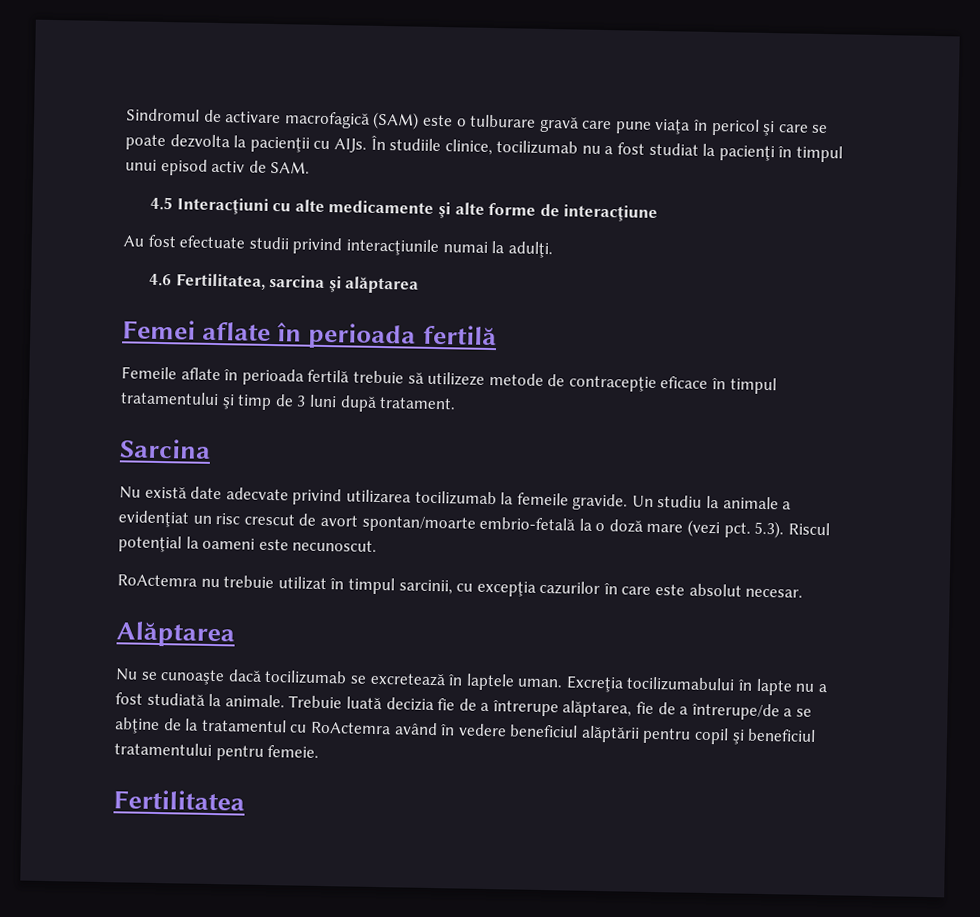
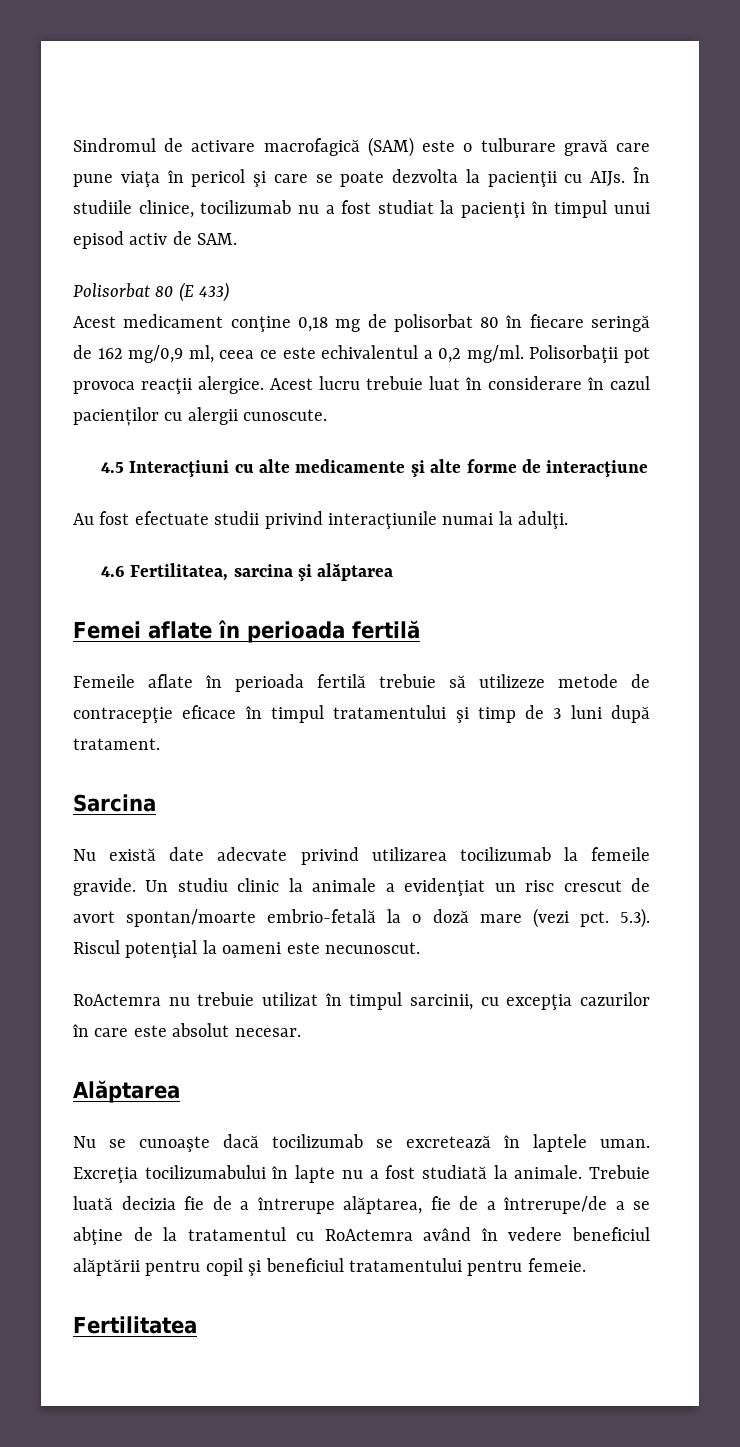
+ Polisorbat 80 (E 433)
+ Acest medicament conţine 0,18 mg de polisorbat 80 în fiecare seringă de 162 mg/0,9 ml, ceea ce este echivalentul a 0,2 mg/ml. Polisorbaţii pot provoca reacţii alergice. Acest lucru trebuie luat în considerare în cazul pacienților cu alergii cunoscute.
- Un studiu la animale a evidenţiat un risc crescut de avort spontan/moarte embrio-fetală la o doză mare (vezi pct.
+ Un studiu clinic la animale a evidenţiat un risc crescut de avort spontan/moarte embrio-fetală la o doză mare (vezi pct.

